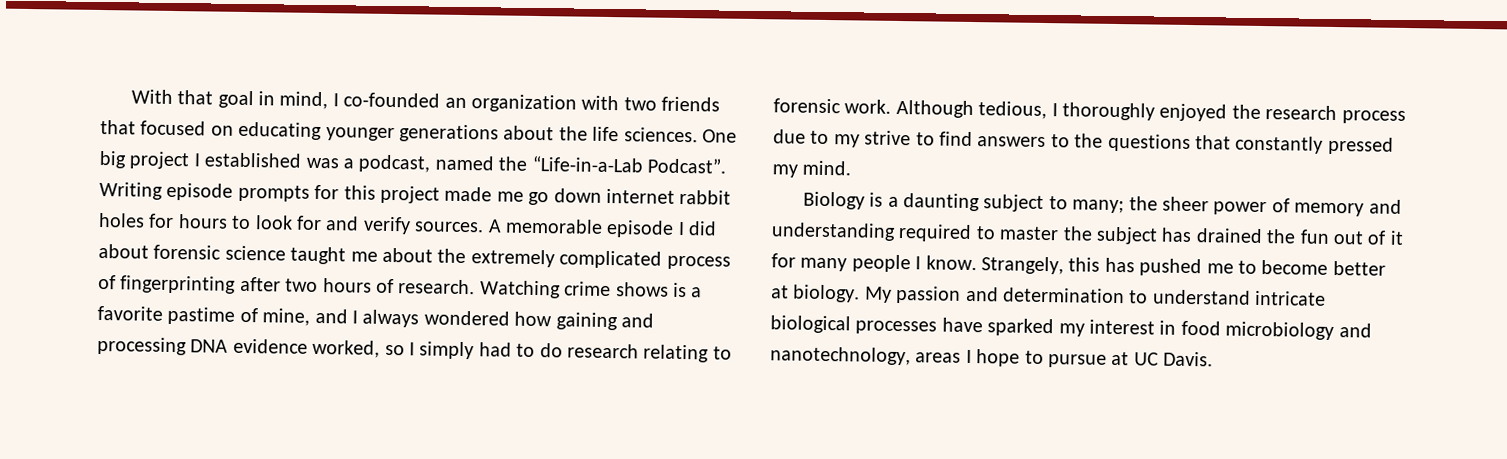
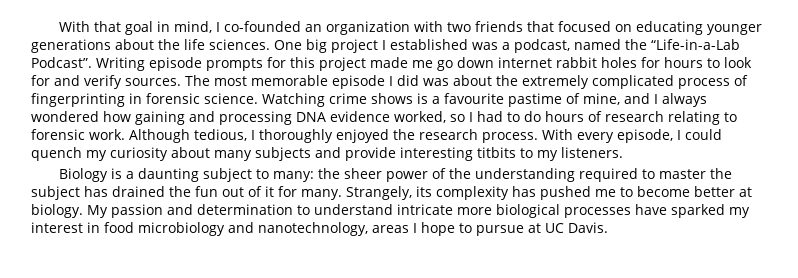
- A memorable episode I did about forensic science taught me about the extremely complicated process of fingerprinting after two hours of research.
+ The most memorable episode I did was about the extremely complicated process of fingerprinting in forensic science.
- Watching crime shows is a favorite pastime of mine, and I always wondered how gaining and processing DNA evidence worked, so I simply had to do research relating to forensic work.
+ Watching crime shows is a favourite pastime of mine, and I always wondered how gaining and processing DNA evidence worked, so I had to do hours of research relating to forensic work.
- Although tedious, I thoroughly enjoyed the research process due to my strive to find answers to the questions that constantly pressed my mind.
+ Although tedious, I thoroughly enjoyed the research process. With every episode, I could quench my curiosity about many subjects and provide interesting titbits to my listeners.
- Biology is a daunting subject to many; the sheer power of memory and understanding required to master the subject has drained the fun out of it for many people I know. Strangely, this has pushed me to become better at biology.
+ Biology is a daunting subject to many: the sheer power of the understanding required to master the subject has drained the fun out of it for many. Strangely, its complexity has pushed me to become better at biology.
- My passion and determination to understand intricate biological processes have sparked my interest in food microbiology and nanotechnology, areas I hope to pursue at UC Davis.
+ My passion and determination to understand intricate more biological processes have sparked my interest in food microbiology and nanotechnology, areas I hope to pursue at UC Davis.

